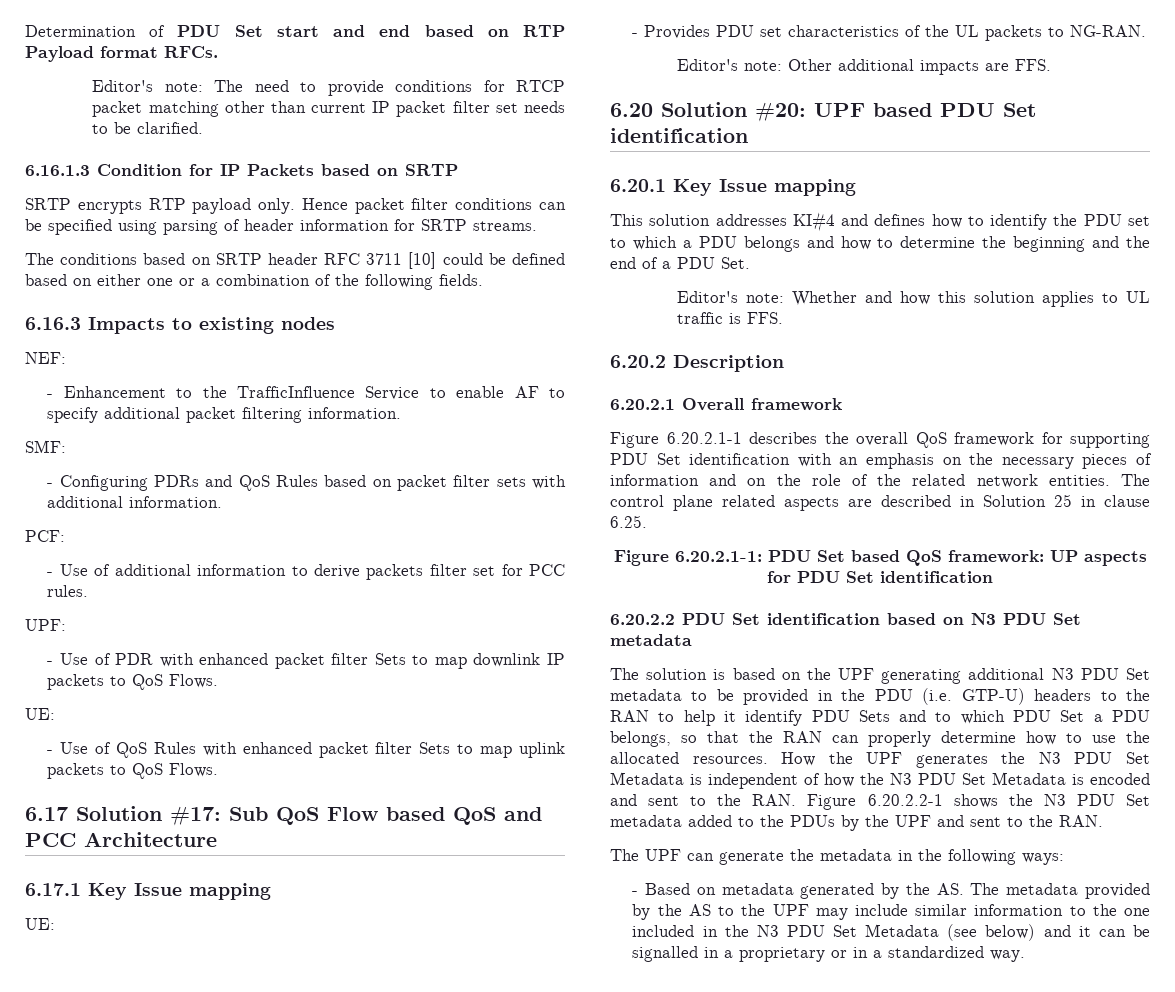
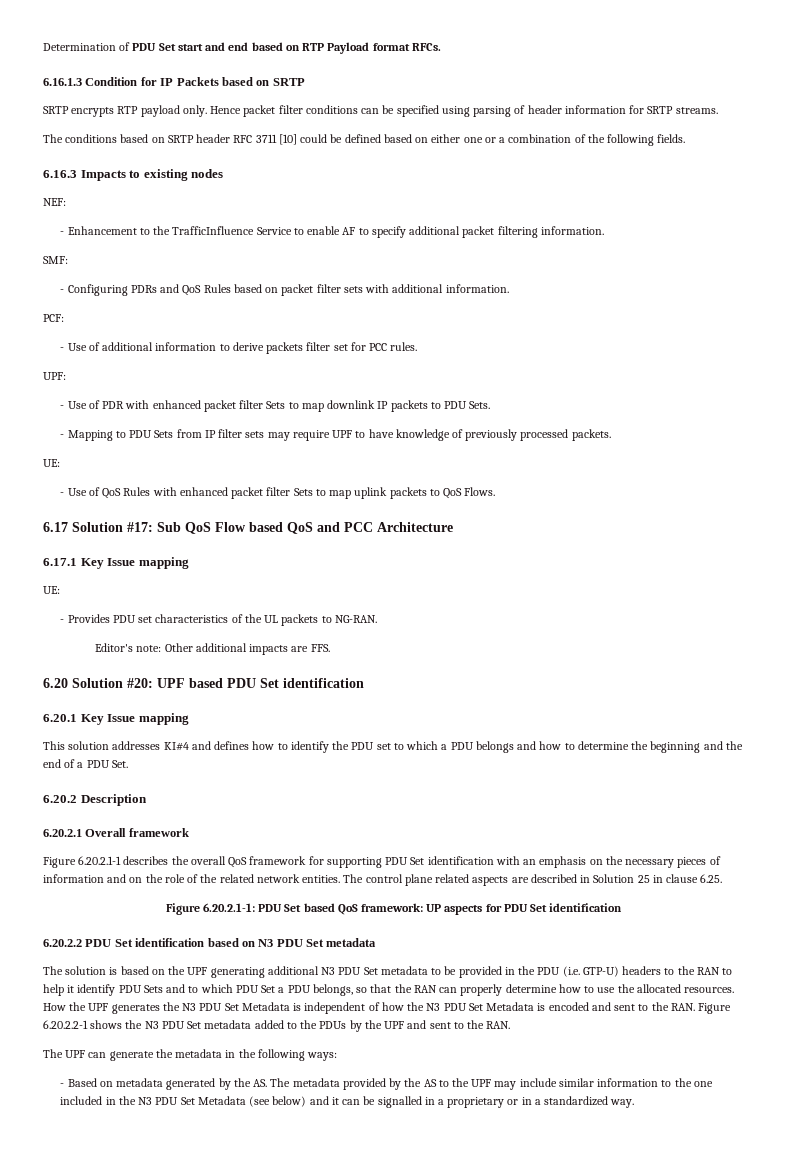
- Editor's note: The need to provide conditions for RTCP packet matching other than current IP packet filter set needs to be clarified.
- - Use of PDR with enhanced packet filter Sets to map downlink IP packets to QoS Flows.
+ - Use of PDR with enhanced packet filter Sets to map downlink IP packets to PDU Sets.
+ - Mapping to PDU Sets from IP filter sets may require UPF to have knowledge of previously processed packets.
- Editor's note: Whether and how this solution applies to UL traffic is FFS.

